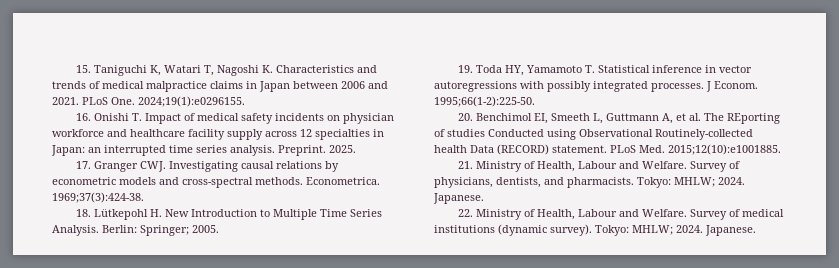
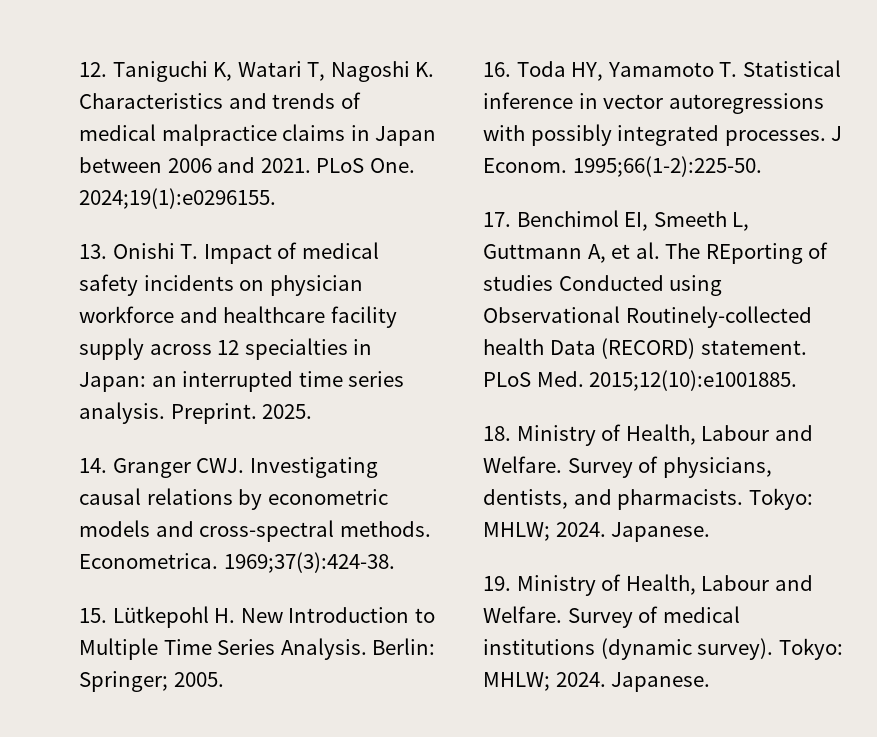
- 15. Taniguchi K, Watari T, Nagoshi K. Characteristics and trends of medical malpractice claims in Japan between 2006 and 2021.
+ 12. Taniguchi K, Watari T, Nagoshi K. Characteristics and trends of medical malpractice claims in Japan between 2006 and 2021.
- 16. Onishi T. Impact of medical safety incidents on physician workforce and healthcare facility supply across 12 specialties in Japan: an interrupted time series analysis.
+ 13. Onishi T. Impact of medical safety incidents on physician workforce and healthcare facility supply across 12 specialties in Japan: an interrupted time series analysis.
- 17. Granger CWJ. Investigating causal relations by econometric models and cross-spectral methods.
+ 14. Granger CWJ. Investigating causal relations by econometric models and cross-spectral methods.
- 18. Lütkepohl H. New Introduction to Multiple Time Series Analysis.
+ 15. Lütkepohl H. New Introduction to Multiple Time Series Analysis.
- 19. Toda HY, Yamamoto T. Statistical inference in vector autoregressions with possibly integrated processes.
+ 16. Toda HY, Yamamoto T. Statistical inference in vector autoregressions with possibly integrated processes.
- 20. Benchimol EI, Smeeth L, Guttmann A, et al. The REporting of studies Conducted using Observational Routinely-collected health Data (RECORD) statement.
+ 17. Benchimol EI, Smeeth L, Guttmann A, et al. The REporting of studies Conducted using Observational Routinely-collected health Data (RECORD) statement.
- 21. Ministry of Health, Labour and Welfare.
+ 18. Ministry of Health, Labour and Welfare.
- 22. Ministry of Health, Labour and Welfare.
+ 19. Ministry of Health, Labour and Welfare.

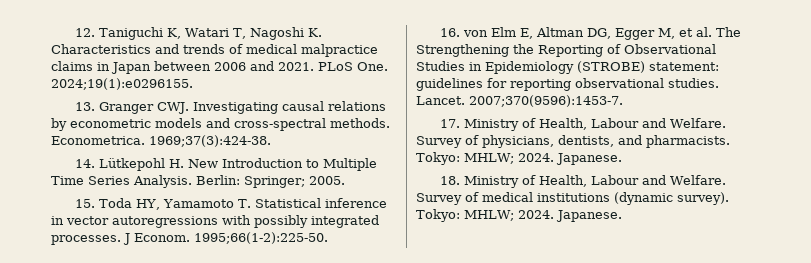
- 13. Onishi T. Impact of medical safety incidents on physician workforce and healthcare facility supply across 12 specialties in Japan: an interrupted time series analysis. Preprint. 2025.
- 14. Granger CWJ. Investigating causal relations by econometric models and cross-spectral methods.
+ 13. Granger CWJ. Investigating causal relations by econometric models and cross-spectral methods.
- 15. Lütkepohl H. New Introduction to Multiple Time Series Analysis.
+ 14. Lütkepohl H. New Introduction to Multiple Time Series Analysis.
- 16. Toda HY, Yamamoto T. Statistical inference in vector autoregressions with possibly integrated processes.
+ 15. Toda HY, Yamamoto T. Statistical inference in vector autoregressions with possibly integrated processes.
- 17. Benchimol EI, Smeeth L, Guttmann A, et al. The REporting of studies Conducted using Observational Routinely-collected health Data (RECORD) statement. PLoS Med. 2015;12(10):e1001885.
- 18. Ministry of Health, Labour and Welfare.
+ 16. von Elm E, Altman DG, Egger M, et al. The Strengthening the Reporting of Observational Studies in Epidemiology (STROBE) statement: guidelines for reporting observational studies. Lancet. 2007;370(9596):1453-7.
+ 17. Ministry of Health, Labour and Welfare.
- 19. Ministry of Health, Labour and Welfare.
+ 18. Ministry of Health, Labour and Welfare.

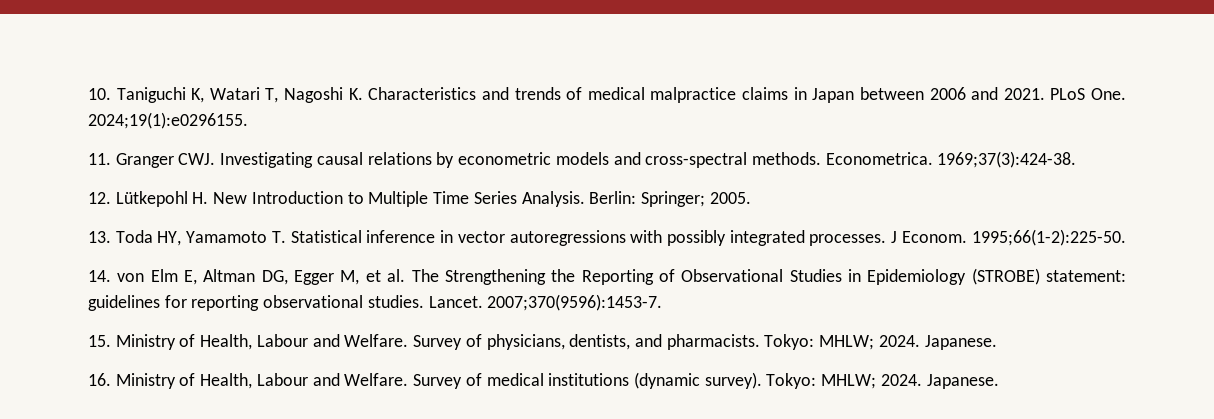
- 12. Taniguchi K, Watari T, Nagoshi K. Characteristics and trends of medical malpractice claims in Japan between 2006 and 2021.
+ 10. Taniguchi K, Watari T, Nagoshi K. Characteristics and trends of medical malpractice claims in Japan between 2006 and 2021.
- 13. Granger CWJ. Investigating causal relations by econometric models and cross-spectral methods.
+ 11. Granger CWJ. Investigating causal relations by econometric models and cross-spectral methods.
- 14. Lütkepohl H. New Introduction to Multiple Time Series Analysis.
+ 12. Lütkepohl H. New Introduction to Multiple Time Series Analysis.
- 15. Toda HY, Yamamoto T. Statistical inference in vector autoregressions with possibly integrated processes.
+ 13. Toda HY, Yamamoto T. Statistical inference in vector autoregressions with possibly integrated processes.
- 16. von Elm E, Altman DG, Egger M, et al. The Strengthening the Reporting of Observational Studies in Epidemiology (STROBE) statement: guidelines for reporting observational studies.
+ 14. von Elm E, Altman DG, Egger M, et al. The Strengthening the Reporting of Observational Studies in Epidemiology (STROBE) statement: guidelines for reporting observational studies.
- 17. Ministry of Health, Labour and Welfare.
+ 15. Ministry of Health, Labour and Welfare.
- 18. Ministry of Health, Labour and Welfare.
+ 16. Ministry of Health, Labour and Welfare.

